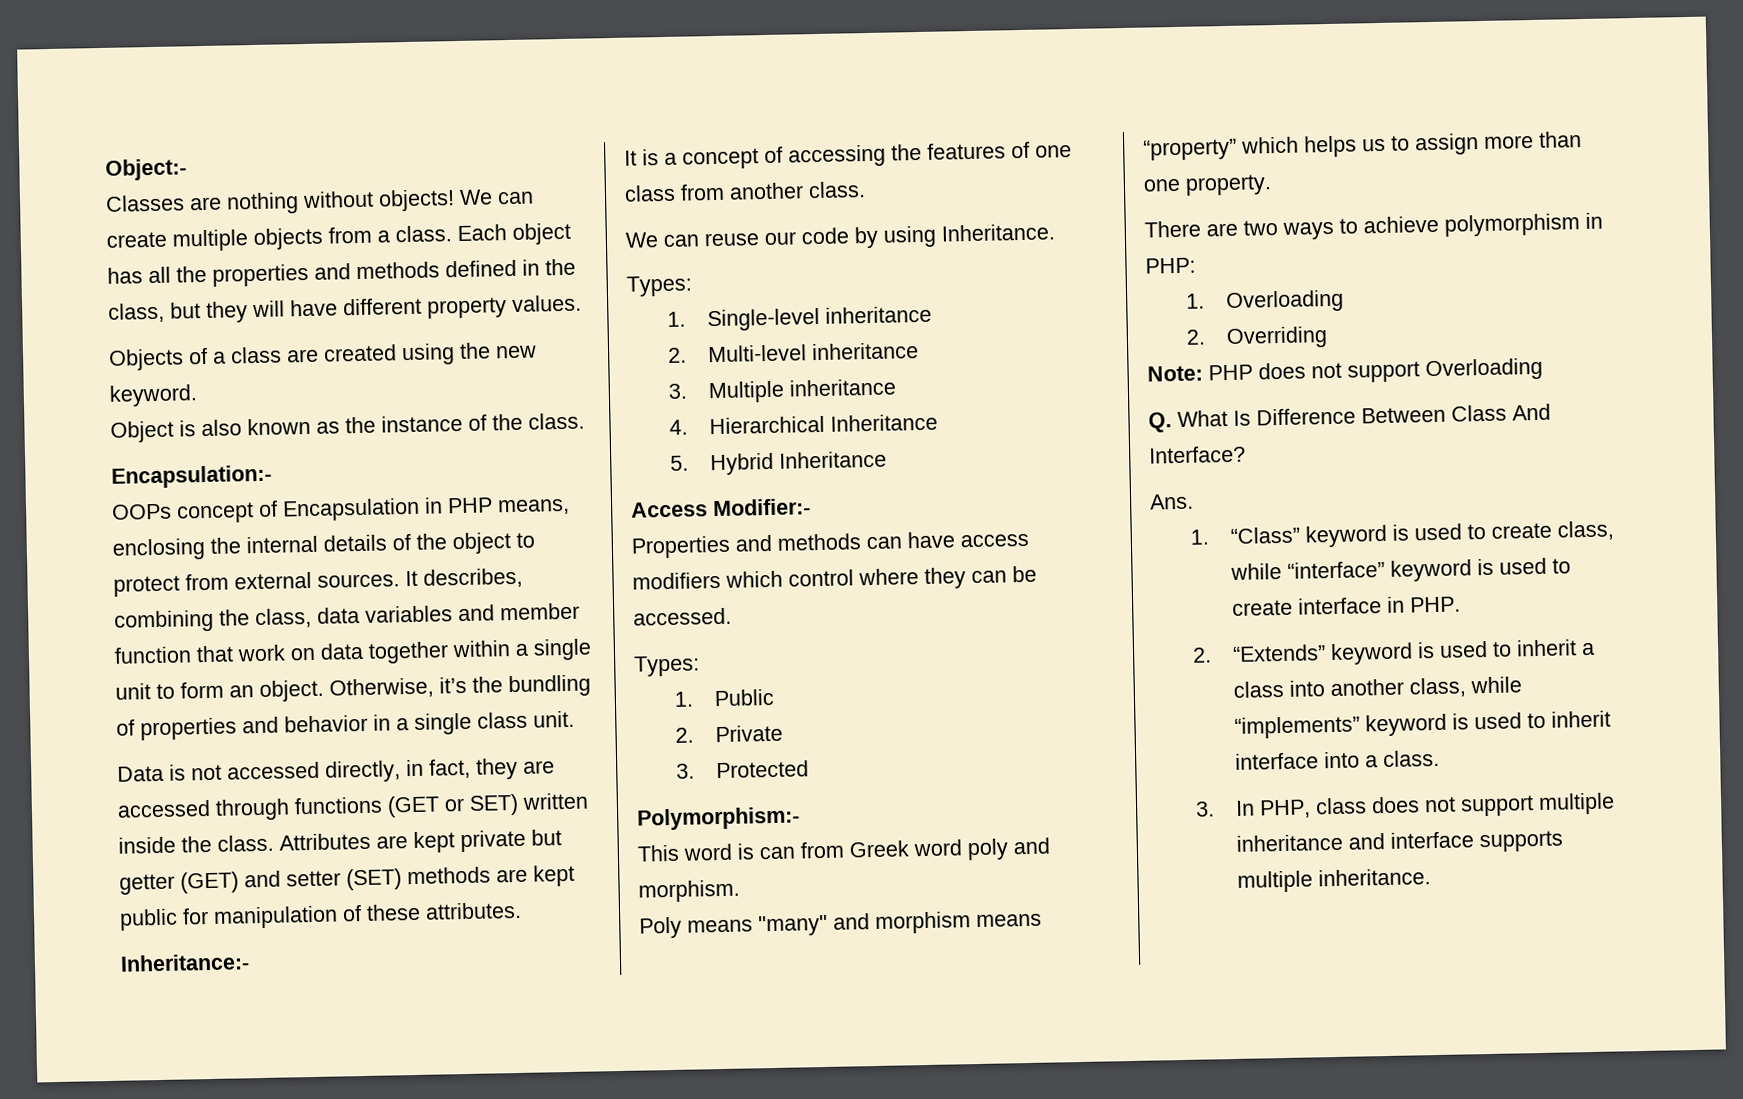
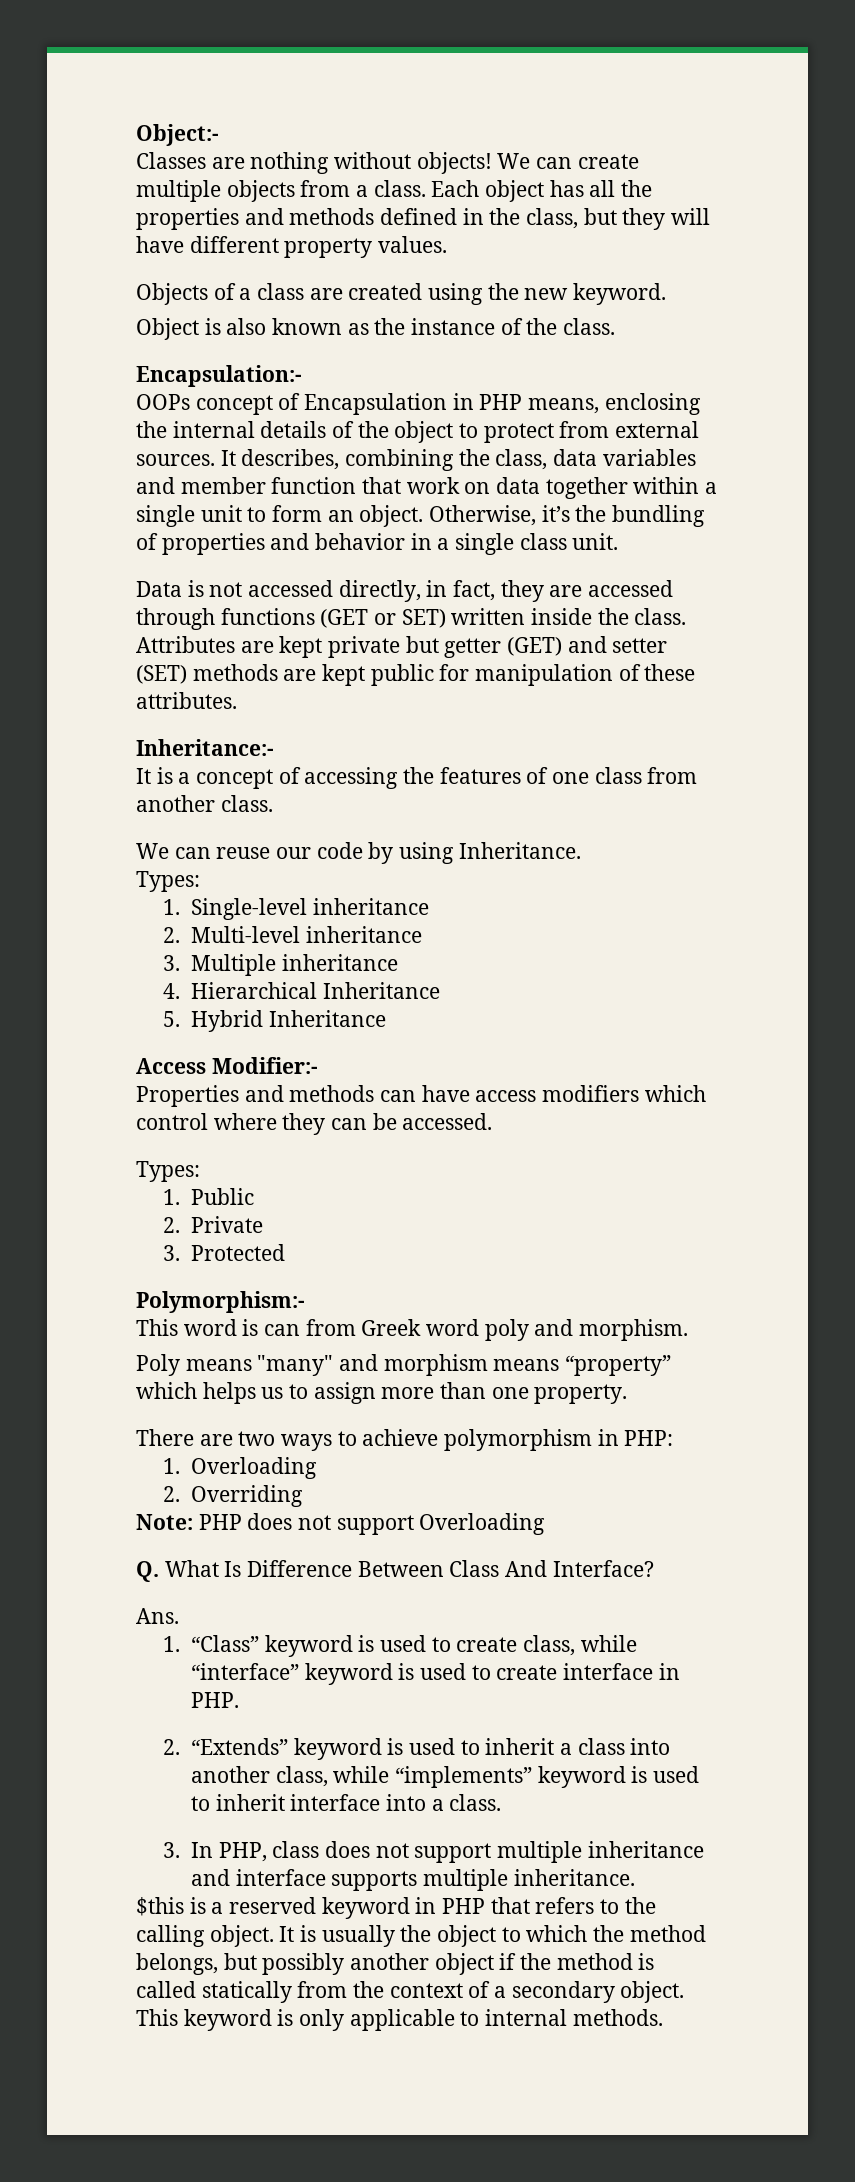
+ $this is a reserved keyword in PHP that refers to the calling object. It is usually the object to which the method belongs, but possibly another object if the method is called statically from the context of a secondary object. This keyword is only applicable to internal methods.

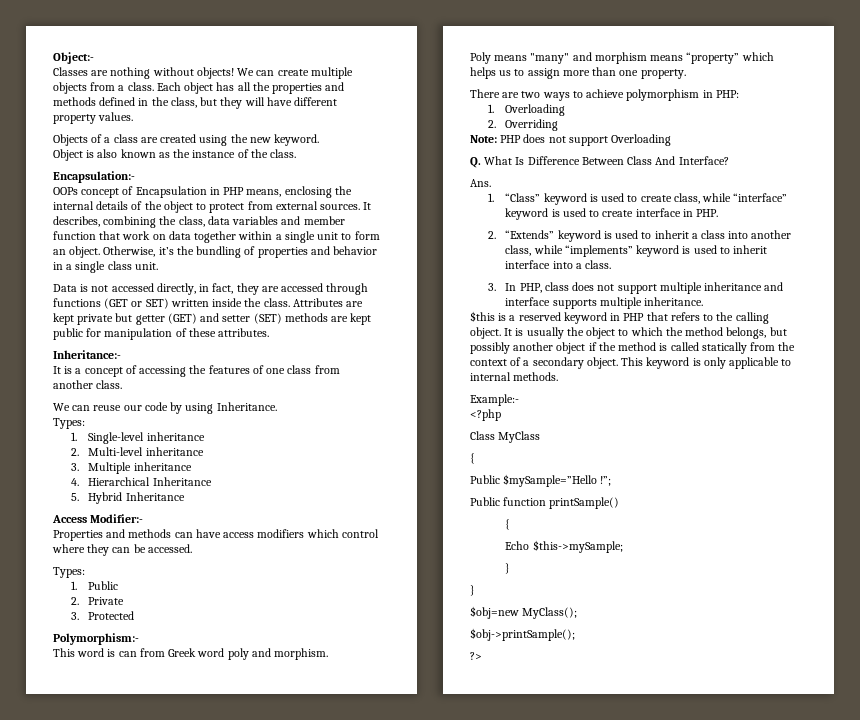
+ Example:-
+ <?php
+ Class MyClass
+ {
+ Public $mySample=”Hello !”;
+ Public function printSample()
+ {
+ Echo $this->mySample;
+ }
+ }
+ $obj=new MyClass();
+ $obj->printSample();
+ ?>

